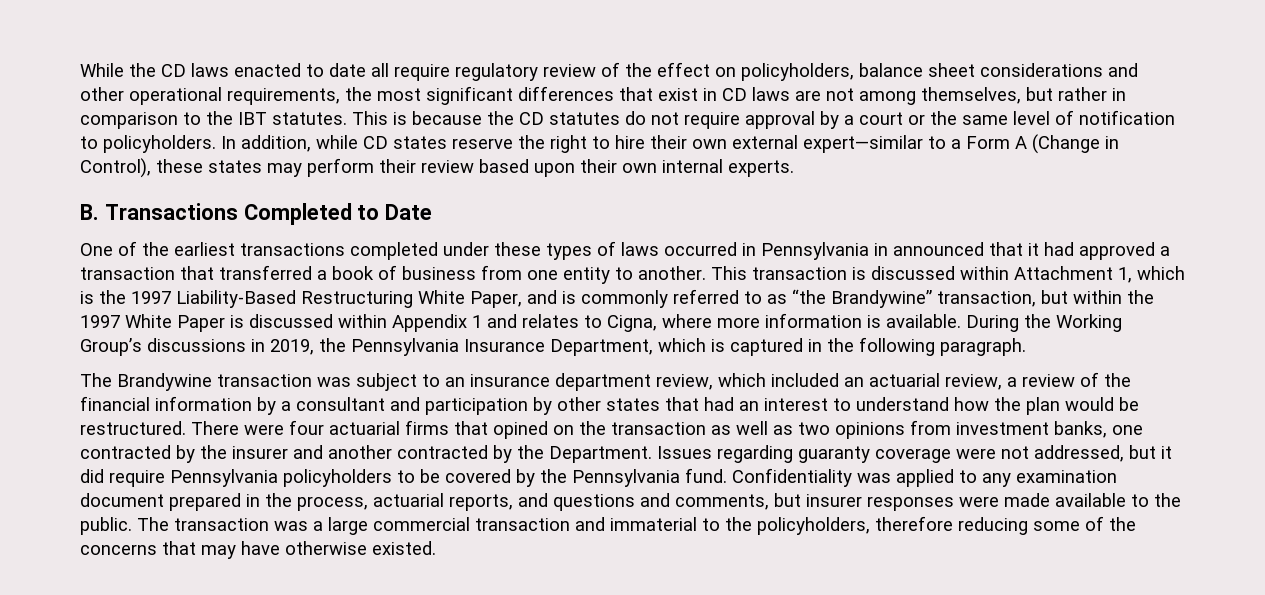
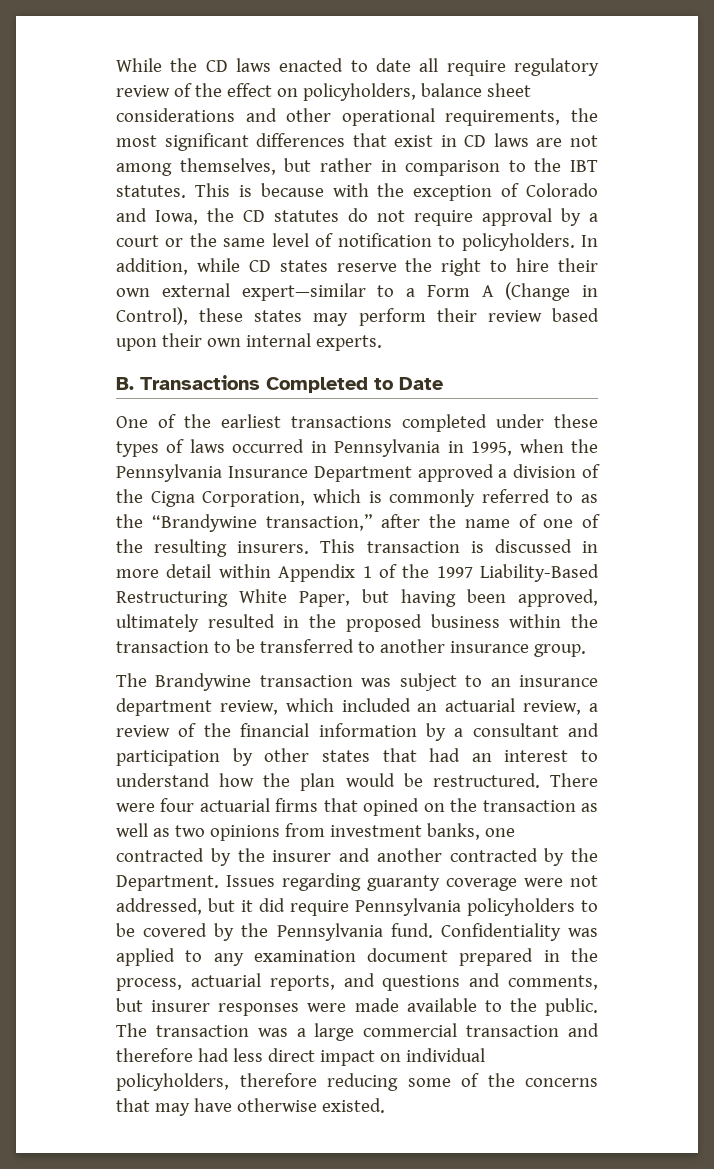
- This is because the CD statutes do not require approval by a court or the same level of notification to policyholders.
+ This is because with the exception of Colorado and Iowa, the CD statutes do not require approval by a court or the same level of notification to policyholders.
- One of the earliest transactions completed under these types of laws occurred in Pennsylvania in announced that it had approved a transaction that transferred a book of business from one entity to another. This transaction is discussed within Attachment 1, which is the 1997 Liability-Based Restructuring White Paper, and is commonly referred to as “the Brandywine” transaction, but within the 1997 White Paper is discussed within Appendix 1 and relates to Cigna, where more information is available. During the Working Group’s discussions in 2019, the Pennsylvania Insurance Department, which is captured in the following paragraph.
+ One of the earliest transactions completed under these types of laws occurred in Pennsylvania in 1995, when the Pennsylvania Insurance Department approved a division of the Cigna Corporation, which is commonly referred to as the “Brandywine transaction,” after the name of one of the resulting insurers. This transaction is discussed in more detail within Appendix 1 of the 1997 Liability-Based Restructuring White Paper, but having been approved, ultimately resulted in the proposed business within the transaction to be transferred to another insurance group.
- The transaction was a large commercial transaction and immaterial to the policyholders, therefore reducing some of the concerns that may have otherwise existed.
+ The transaction was a large commercial transaction and therefore had less direct impact on individual policyholders, therefore reducing some of the concerns that may have otherwise existed.

